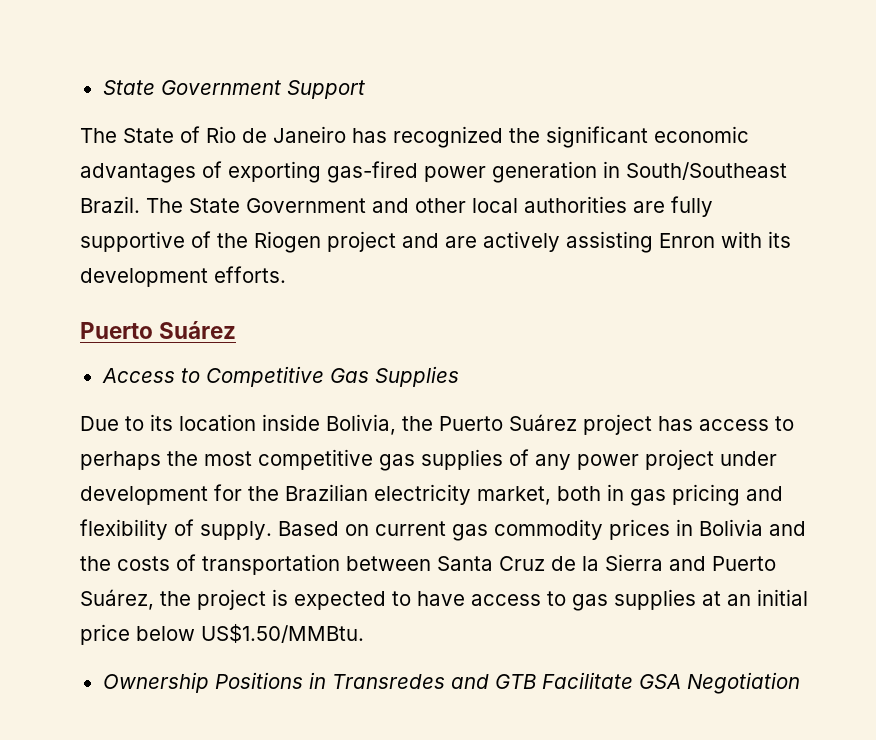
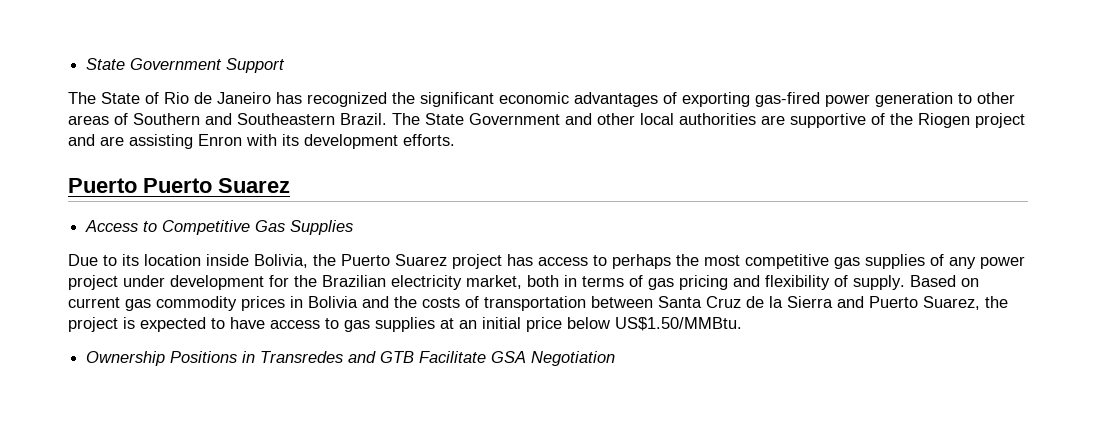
- The State of Rio de Janeiro has recognized the significant economic advantages of exporting gas-fired power generation in South/Southeast Brazil.
+ The State of Rio de Janeiro has recognized the significant economic advantages of exporting gas-fired power generation to other areas of Southern and Southeastern Brazil.
- The State Government and other local authorities are fully supportive of the Riogen project and are actively assisting Enron with its development efforts.
- Puerto Suárez
+ The State Government and other local authorities are supportive of the Riogen project and are assisting Enron with its development efforts.
+ Puerto Puerto Suarez
- Due to its location inside Bolivia, the Puerto Suárez project has access to perhaps the most competitive gas supplies of any power project under development for the Brazilian electricity market, both in gas pricing and flexibility of supply.
+ Due to its location inside Bolivia, the Puerto Suarez project has access to perhaps the most competitive gas supplies of any power project under development for the Brazilian electricity market, both in terms of gas pricing and flexibility of supply.
- Based on current gas commodity prices in Bolivia and the costs of transportation between Santa Cruz de la Sierra and Puerto Suárez, the project is expected to have access to gas supplies at an initial price below US$1.50/MMBtu.
+ Based on current gas commodity prices in Bolivia and the costs of transportation between Santa Cruz de la Sierra and Puerto Suarez, the project is expected to have access to gas supplies at an initial price below US$1.50/MMBtu.

